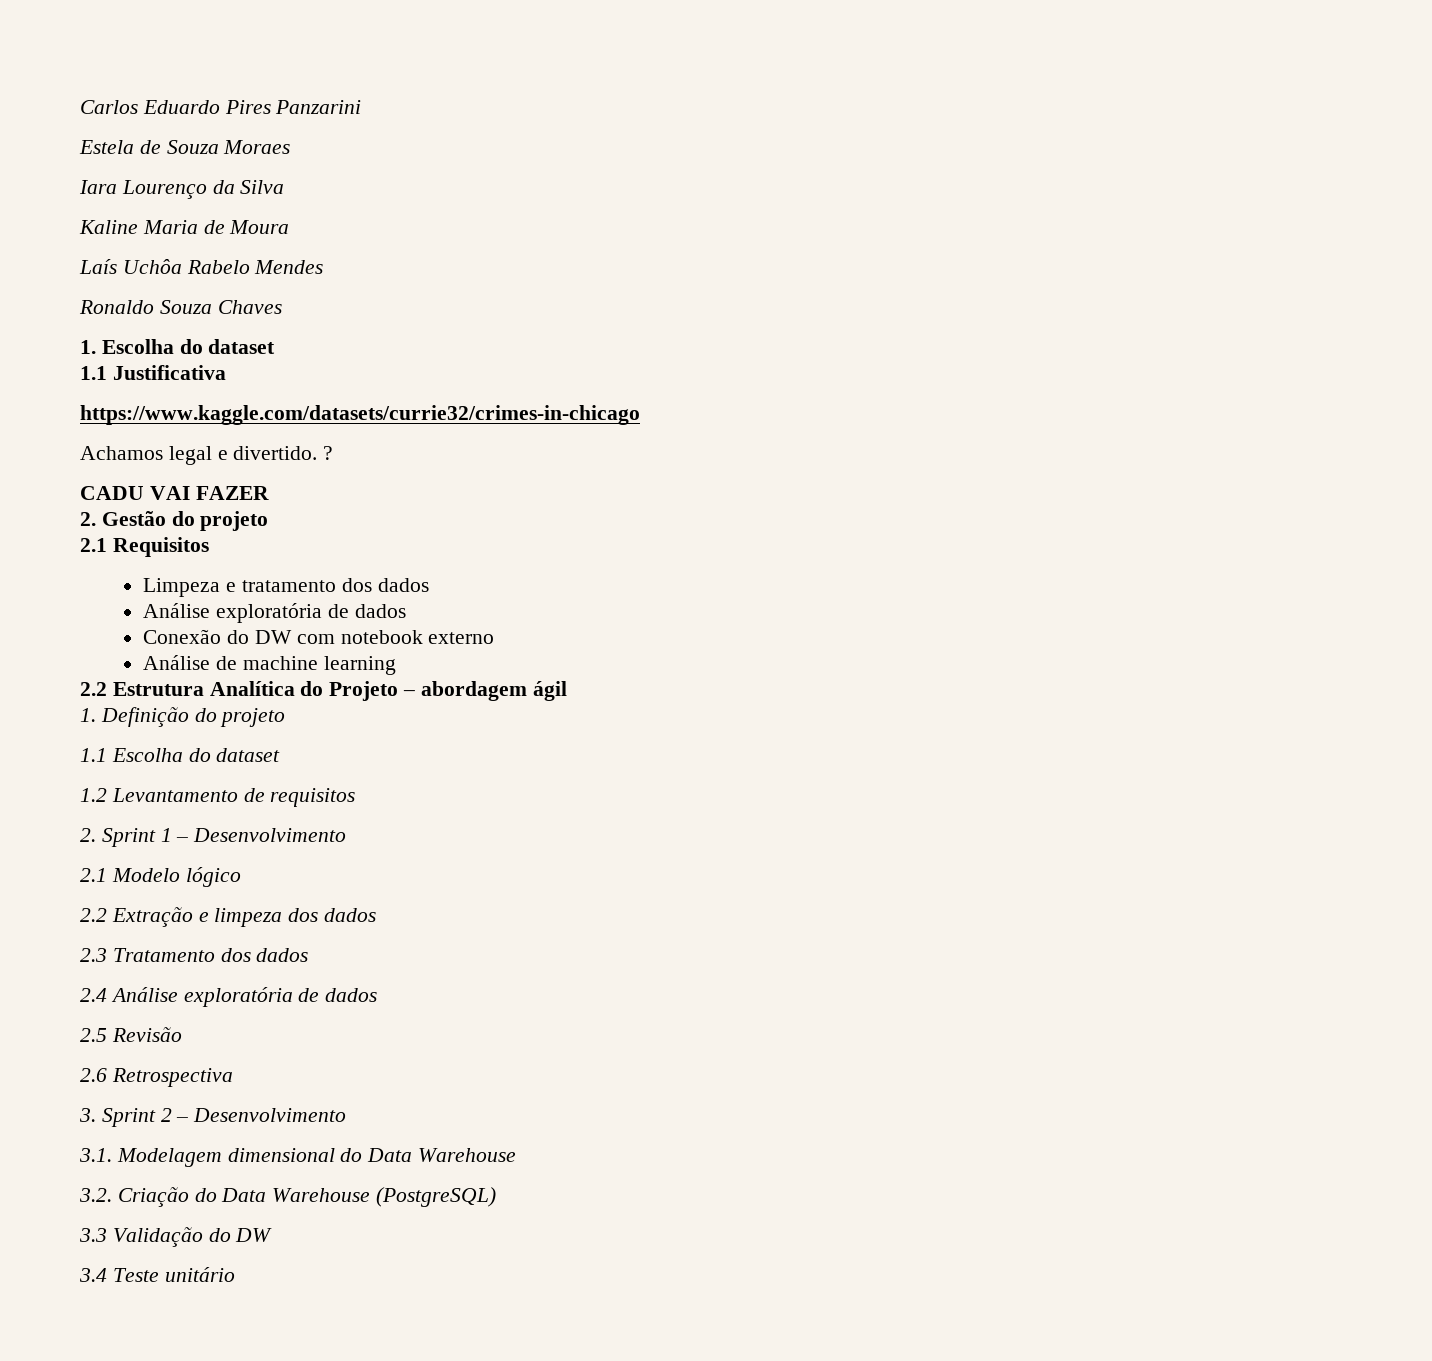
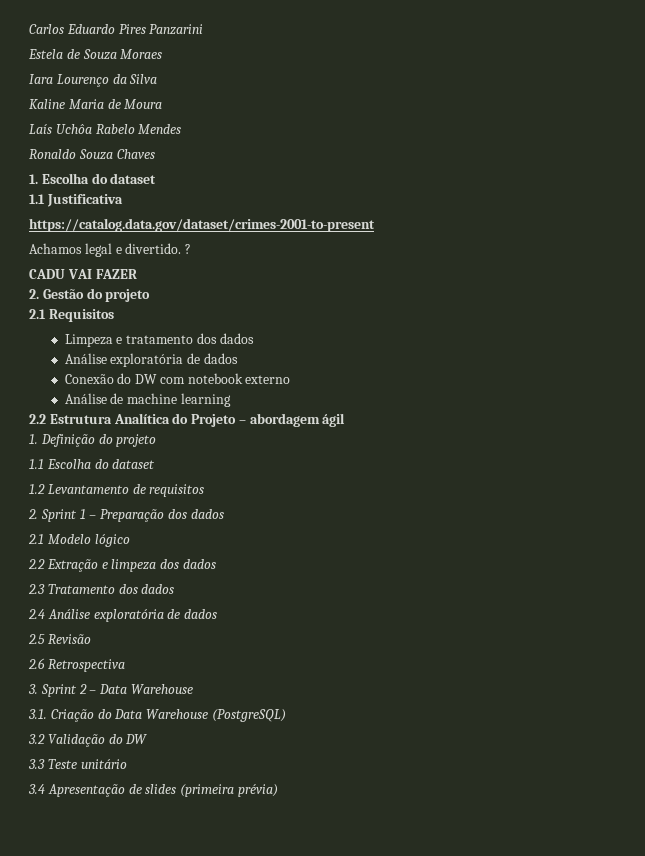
- https://www.kaggle.com/datasets/currie32/crimes-in-chicago
+ https://catalog.data.gov/dataset/crimes-2001-to-present
- 2. Sprint 1 – Desenvolvimento
+ 2. Sprint 1 – Preparação dos dados
- 3. Sprint 2 – Desenvolvimento
- 3.1. Modelagem dimensional do Data Warehouse
+ 3. Sprint 2 – Data Warehouse
- 3.2. Criação do Data Warehouse (PostgreSQL)
+ 3.1. Criação do Data Warehouse (PostgreSQL)
- 3.3 Validação do DW
+ 3.2 Validação do DW
- 3.4 Teste unitário
+ 3.3 Teste unitário
+ 3.4 Apresentação de slides (primeira prévia)

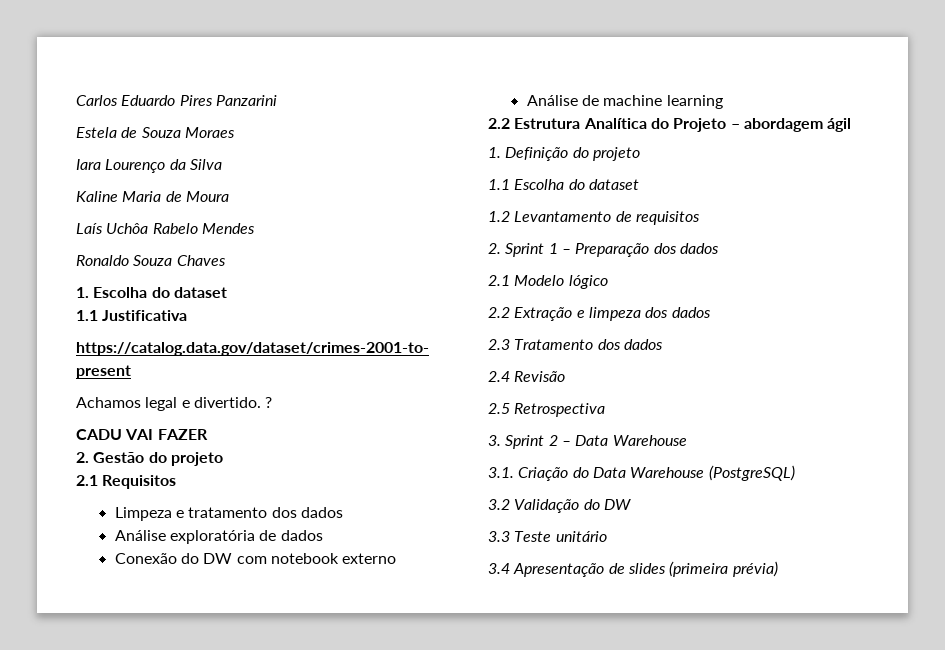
- 2.4 Análise exploratória de dados
+ 2.4 Revisão
- 2.5 Revisão
- 2.6 Retrospectiva
+ 2.5 Retrospectiva

